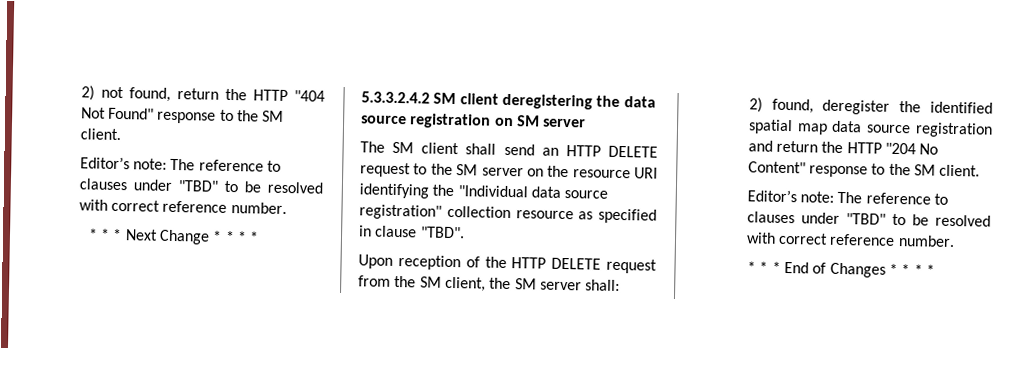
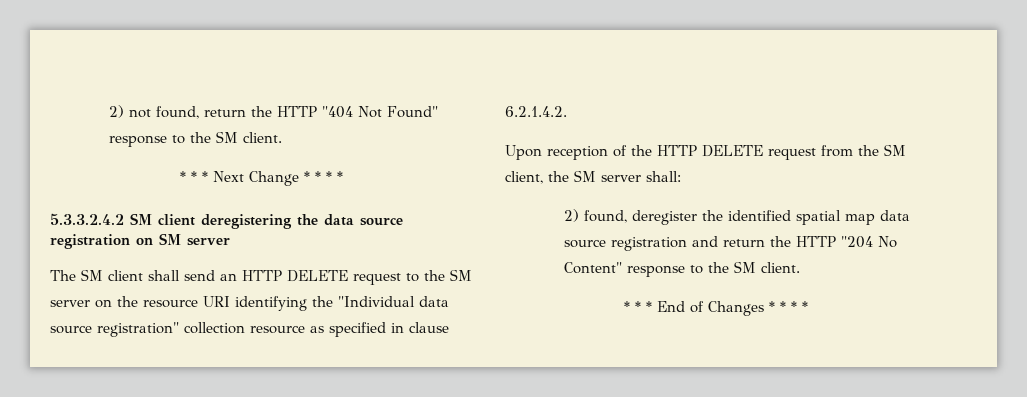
  2) not found, return the HTTP "404 Not Found" response to the SM client.
- Editor’s note: The reference to clauses under "TBD" to be resolved with correct reference number.
- The SM client shall send an HTTP DELETE request to the SM server on the resource URI identifying the "Individual data source registration" collection resource as specified in clause "TBD".
+ The SM client shall send an HTTP DELETE request to the SM server on the resource URI identifying the "Individual data source registration" collection resource as specified in clause 6.2.1.4.2.
  2) found, deregister the identified spatial map data source registration and return the HTTP "204 No Content" response to the SM client.
- Editor’s note: The reference to clauses under "TBD" to be resolved with correct reference number.

